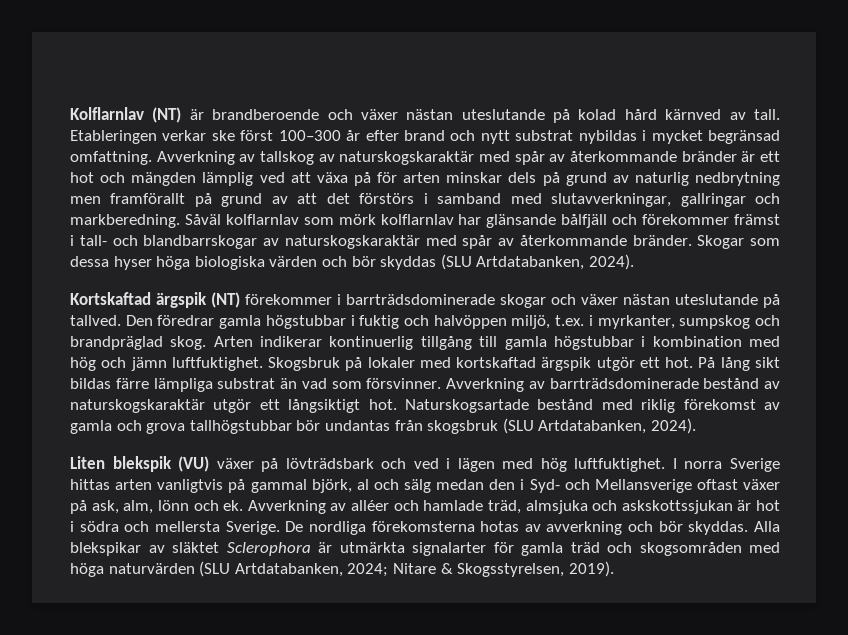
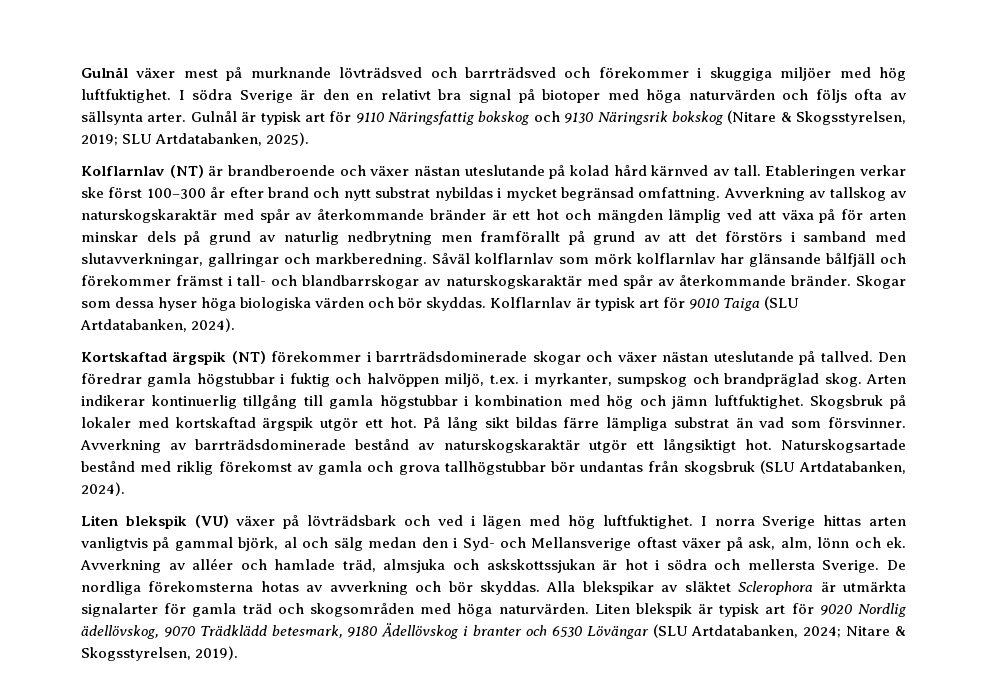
+ Gulnål växer mest på murknande lövträdsved och barrträdsved och förekommer i skuggiga miljöer med hög luftfuktighet. I södra Sverige är den en relativt bra signal på biotoper med höga naturvärden och följs ofta av sällsynta arter. Gulnål är typisk art för 9110 Näringsfattig bokskog och 9130 Näringsrik bokskog (Nitare & Skogsstyrelsen, 2019; SLU Artdatabanken, 2025).
- Skogar som dessa hyser höga biologiska värden och bör skyddas (SLU Artdatabanken, 2024).
+ Skogar som dessa hyser höga biologiska värden och bör skyddas. Kolflarnlav är typisk art för 9010 Taiga (SLU Artdatabanken, 2024).
- Alla blekspikar av släktet Sclerophora är utmärkta signalarter för gamla träd och skogsområden med höga naturvärden (SLU Artdatabanken, 2024; Nitare & Skogsstyrelsen, 2019).
+ Alla blekspikar av släktet Sclerophora är utmärkta signalarter för gamla träd och skogsområden med höga naturvärden. Liten blekspik är typisk art för 9020 Nordlig ädellövskog, 9070 Trädklädd betesmark, 9180 Ädellövskog i branter och 6530 Lövängar (SLU Artdatabanken, 2024; Nitare & Skogsstyrelsen, 2019).

